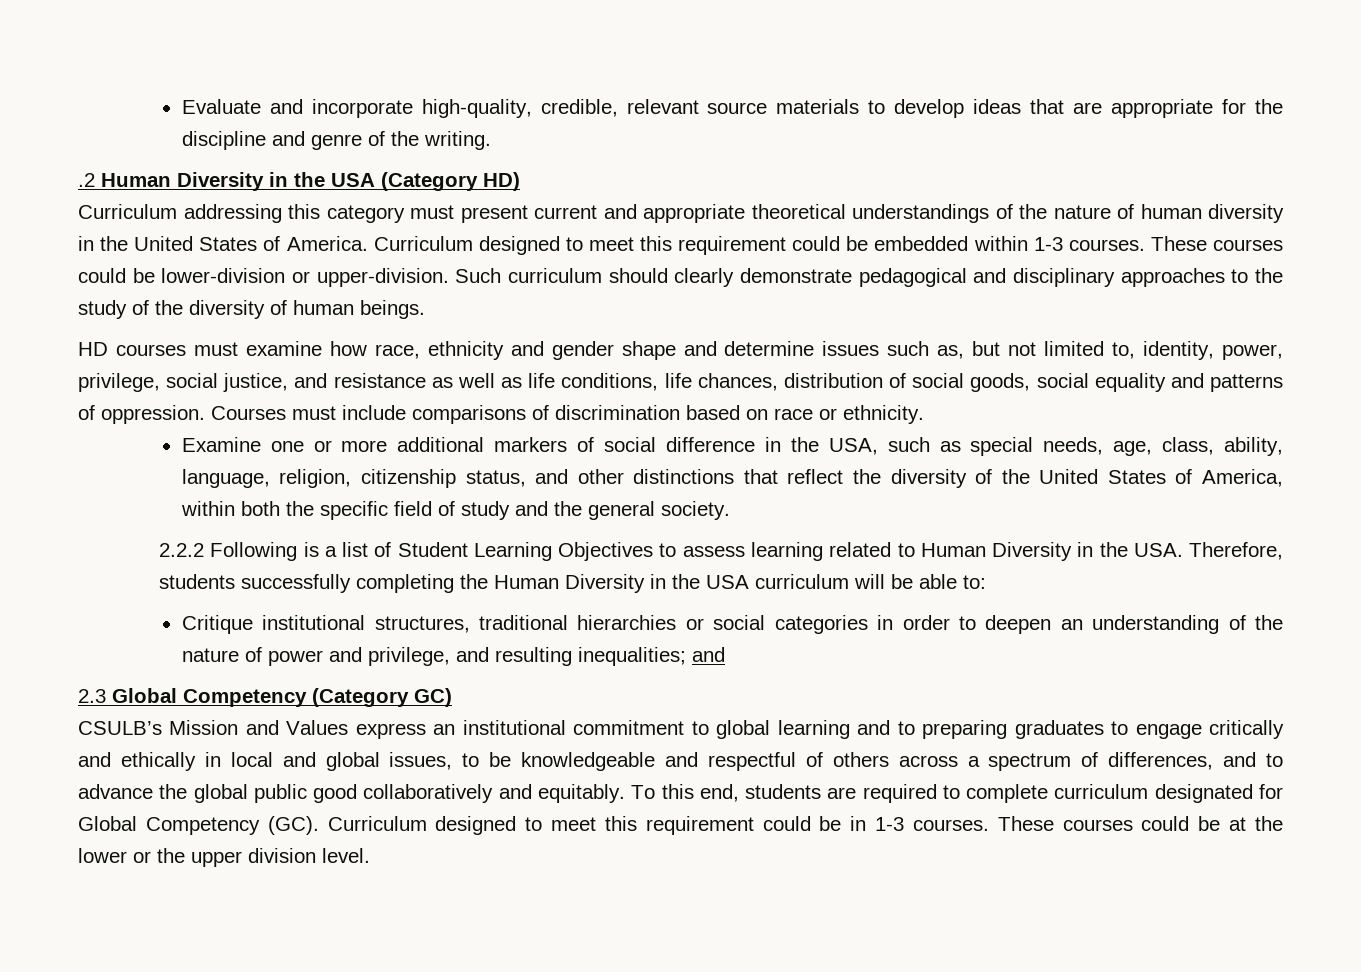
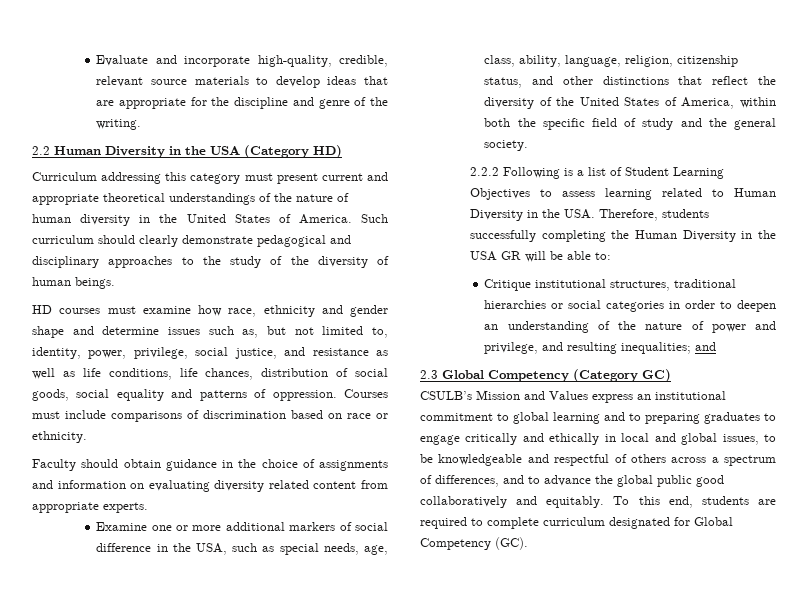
- .2 Human Diversity in the USA (Category HD)
+ 2.2 Human Diversity in the USA (Category HD)
- Curriculum designed to meet this requirement could be embedded within 1-3 courses. These courses could be lower-division or upper-division.
+ Faculty should obtain guidance in the choice of assignments and information on evaluating diversity related content from appropriate experts.
- 2.2.2 Following is a list of Student Learning Objectives to assess learning related to Human Diversity in the USA. Therefore, students successfully completing the Human Diversity in the USA curriculum will be able to:
+ 2.2.2 Following is a list of Student Learning Objectives to assess learning related to Human Diversity in the USA. Therefore, students successfully completing the Human Diversity in the USA GR will be able to:
- To this end, students are required to complete curriculum designated for Global Competency (GC). Curriculum designed to meet this requirement could be in 1-3 courses. These courses could be at the lower or the upper division level.
+ To this end, students are required to complete curriculum designated for Global Competency (GC).

